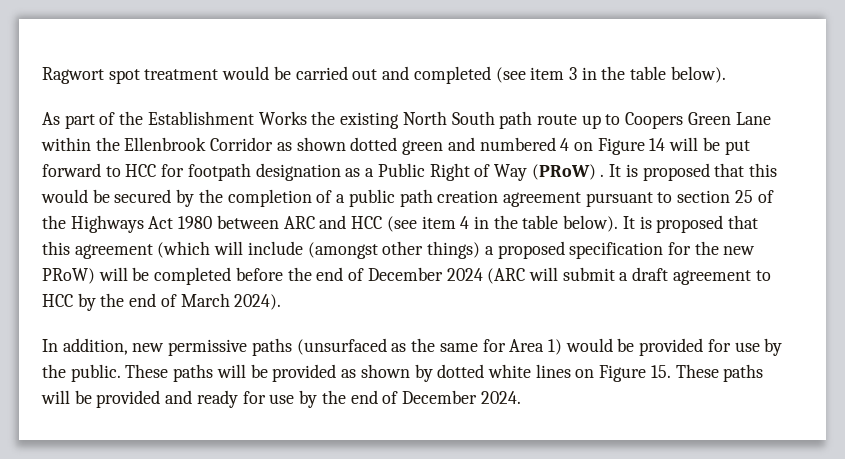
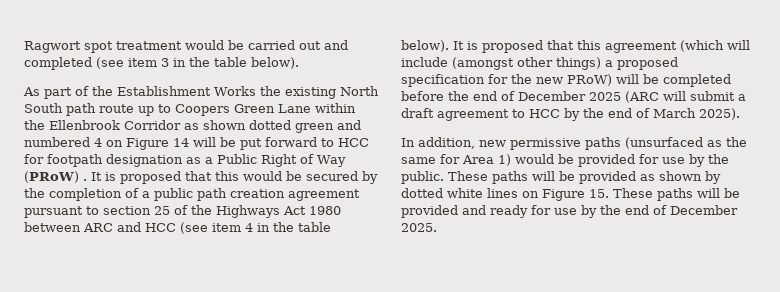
- It is proposed that this agreement (which will include (amongst other things) a proposed specification for the new PRoW) will be completed before the end of December 2024 (ARC will submit a draft agreement to HCC by the end of March 2024).
+ It is proposed that this agreement (which will include (amongst other things) a proposed specification for the new PRoW) will be completed before the end of December 2025 (ARC will submit a draft agreement to HCC by the end of March 2025).
- These paths will be provided as shown by dotted white lines on Figure 15. These paths will be provided and ready for use by the end of December 2024.
+ These paths will be provided as shown by dotted white lines on Figure 15. These paths will be provided and ready for use by the end of December 2025.

